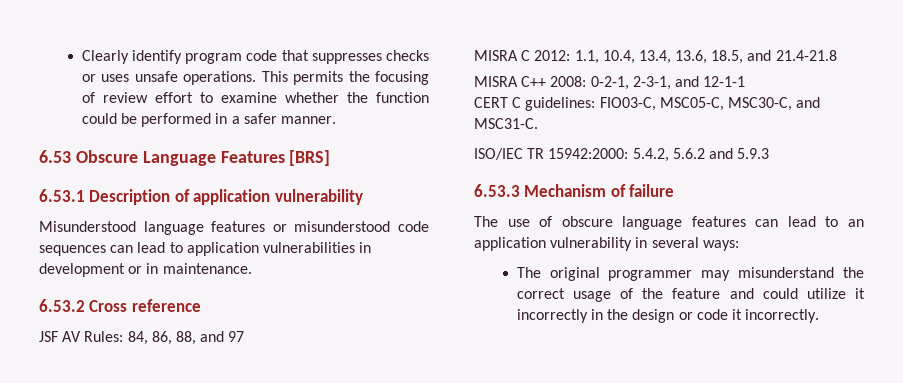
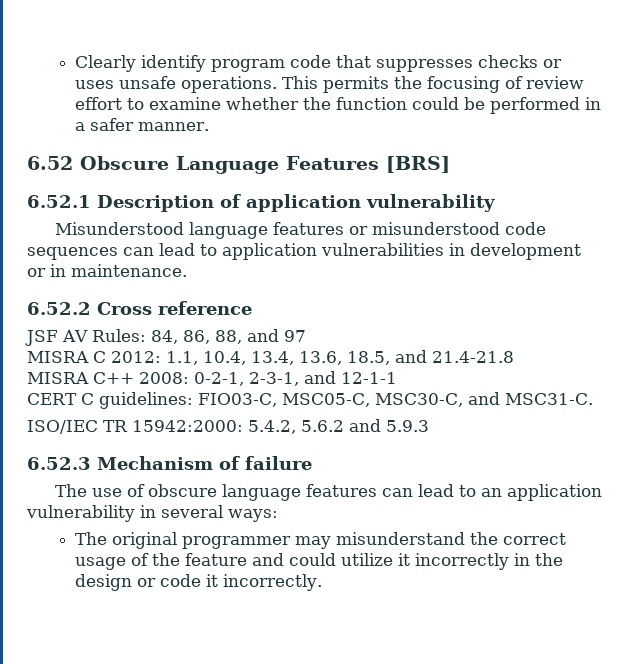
- 6.53 Obscure Language Features [BRS]
+ 6.52 Obscure Language Features [BRS]
- 6.53.1 Description of application vulnerability
+ 6.52.1 Description of application vulnerability
- 6.53.2 Cross reference
+ 6.52.2 Cross reference
- 6.53.3 Mechanism of failure
+ 6.52.3 Mechanism of failure

